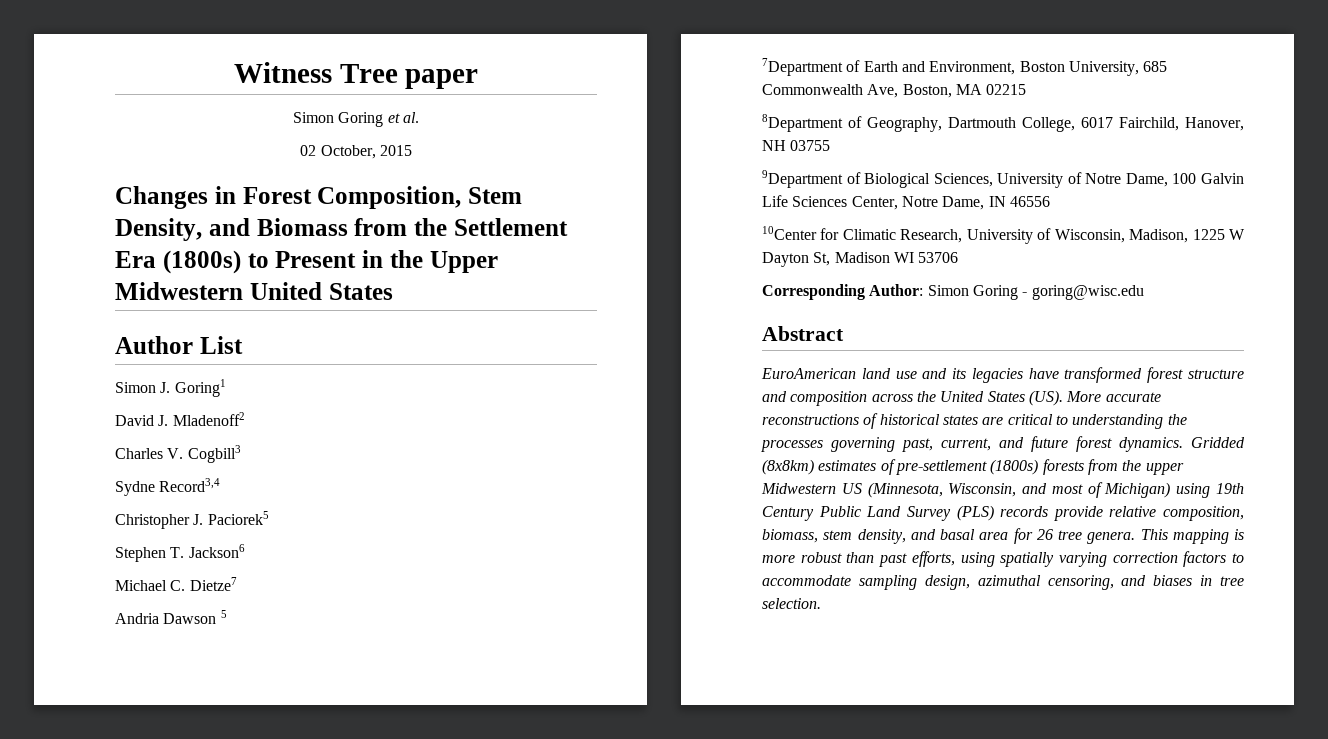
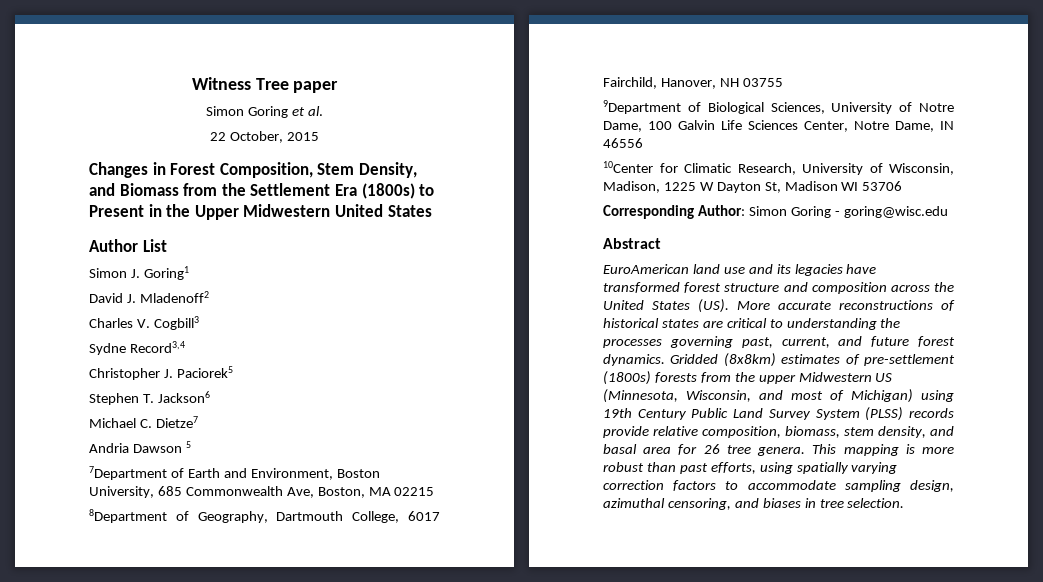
- 02 October, 2015
+ 22 October, 2015
- Gridded (8x8km) estimates of pre-settlement (1800s) forests from the upper Midwestern US (Minnesota, Wisconsin, and most of Michigan) using 19th Century Public Land Survey (PLS) records provide relative composition, biomass, stem density, and basal area for 26 tree genera.
+ Gridded (8x8km) estimates of pre-settlement (1800s) forests from the upper Midwestern US (Minnesota, Wisconsin, and most of Michigan) using 19th Century Public Land Survey System (PLSS) records provide relative composition, biomass, stem density, and basal area for 26 tree genera.

